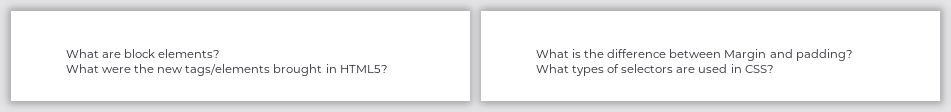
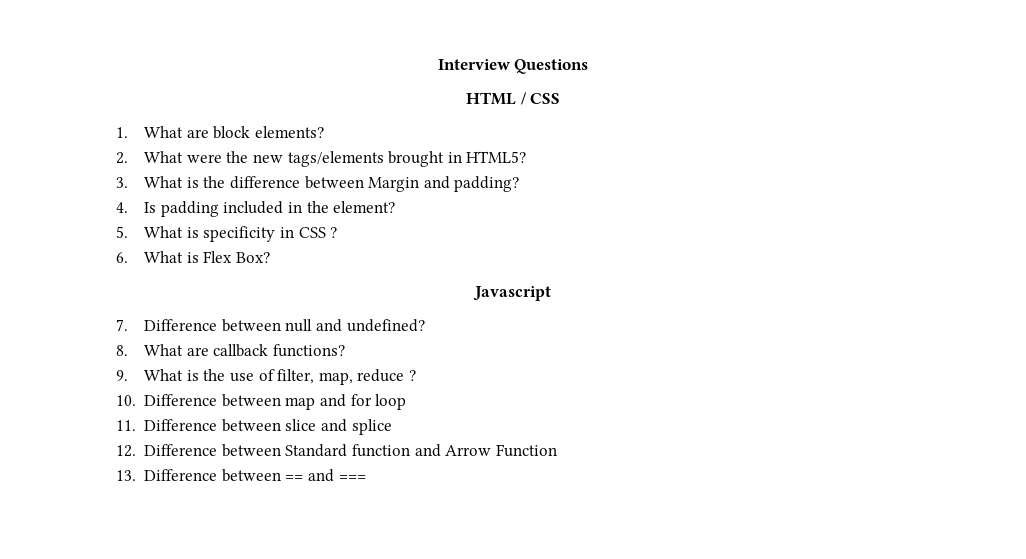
- What are block elements?
+ Interview Questions
+ HTML / CSS
+ 1. What are block elements?
- What were the new tags/elements brought in HTML5?
+ 2. What were the new tags/elements brought in HTML5?
- What is the difference between Margin and padding?
+ 3. What is the difference between Margin and padding?
- What types of selectors are used in CSS?
+ 4. Is padding included in the element?
+ 5. What is specificity in CSS ?
+ 6. What is Flex Box?
+ Javascript
+ 7. Difference between null and undefined?
+ 8. What are callback functions?
+ 9. What is the use of filter, map, reduce ?
+ 10. Difference between map and for loop
+ 11. Difference between slice and splice
+ 12. Difference between Standard function and Arrow Function
+ 13. Difference between == and ===

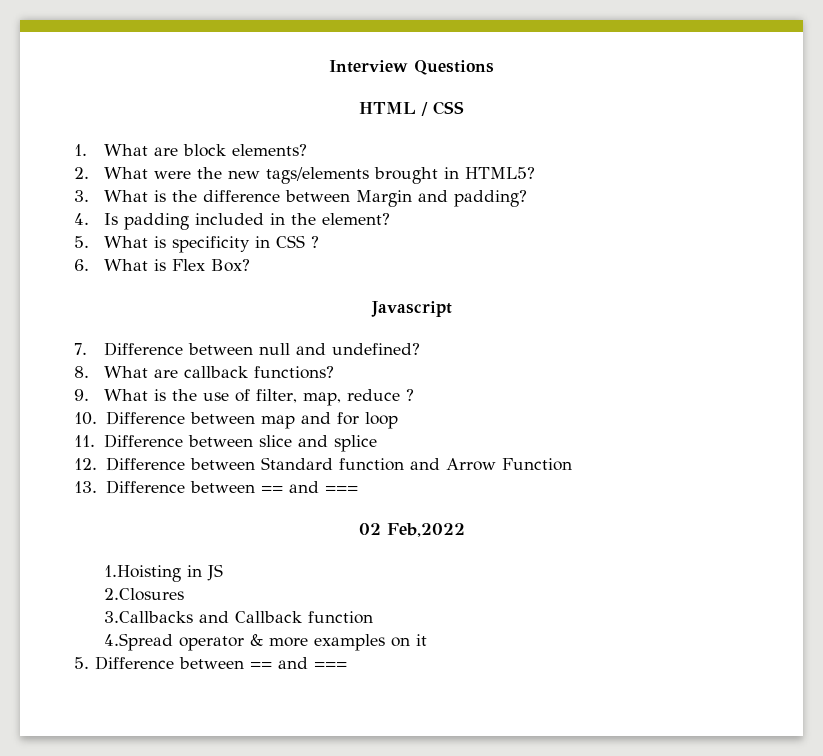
+ 02 Feb,2022
+ 1.Hoisting in JS
+ 2.Closures
+ 3.Callbacks and Callback function
+ 4.Spread operator & more examples on it
+ 5. Difference between == and ===

